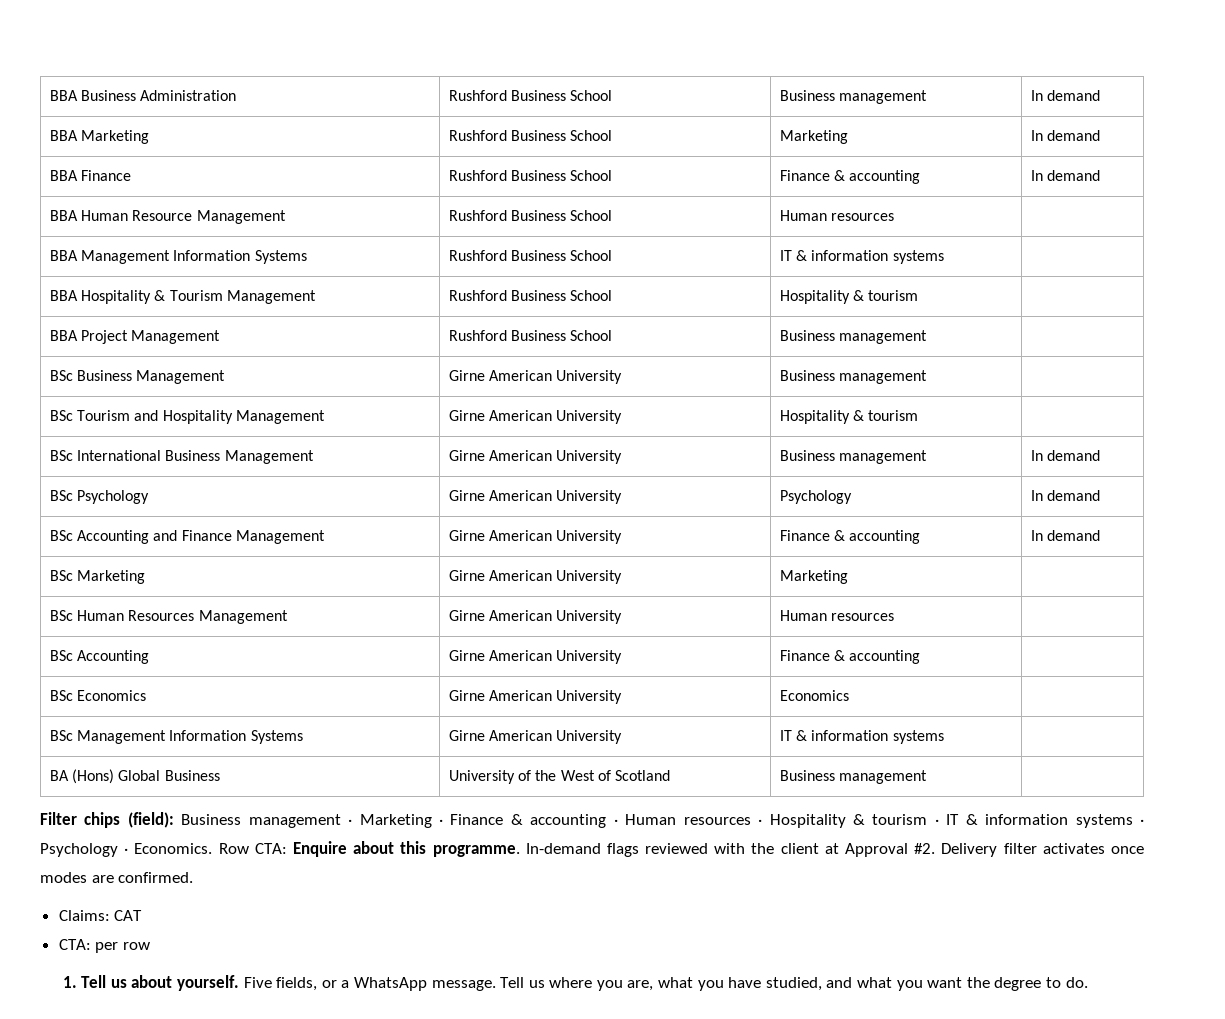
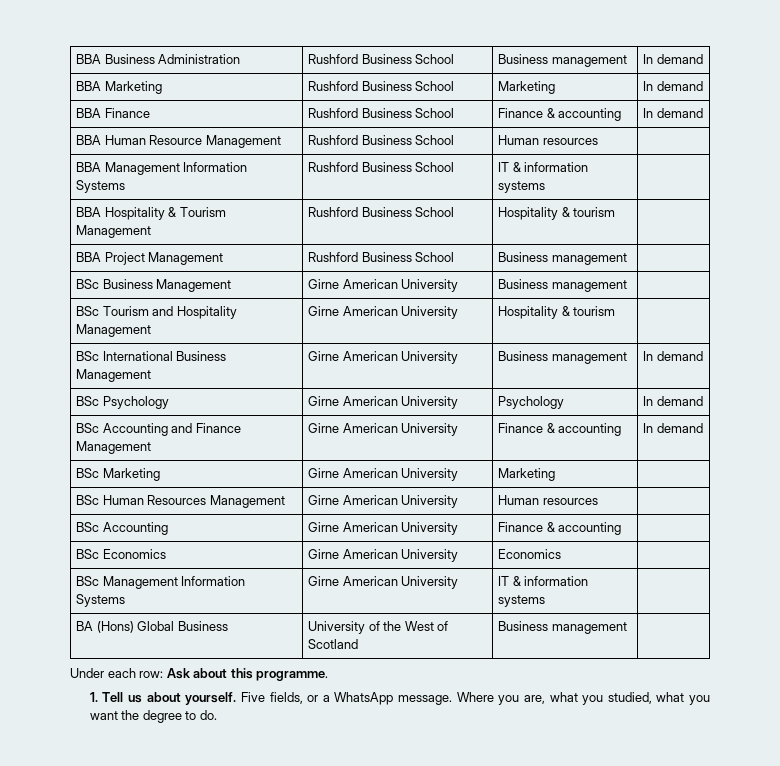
- Filter chips (field): Business management · Marketing · Finance & accounting · Human resources · Hospitality & tourism · IT & information systems · Psychology · Economics. Row CTA: Enquire about this programme. In-demand flags reviewed with the client at Approval #2. Delivery filter activates once modes are confirmed.
- Claims: CAT
- CTA: per row
+ Under each row: Ask about this programme.
- Tell us where you are, what you have studied, and what you want the degree to do.
+ Where you are, what you studied, what you want the degree to do.

